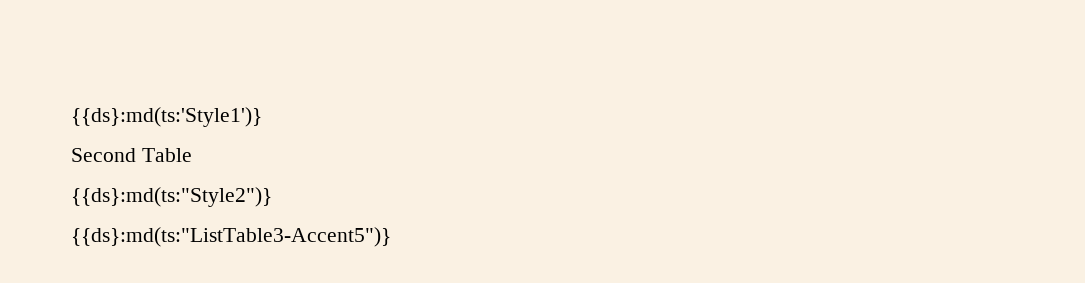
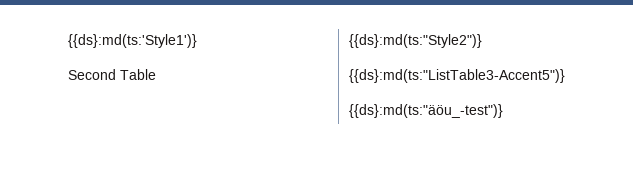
+ {{ds}:md(ts:"äöu_-test")}

